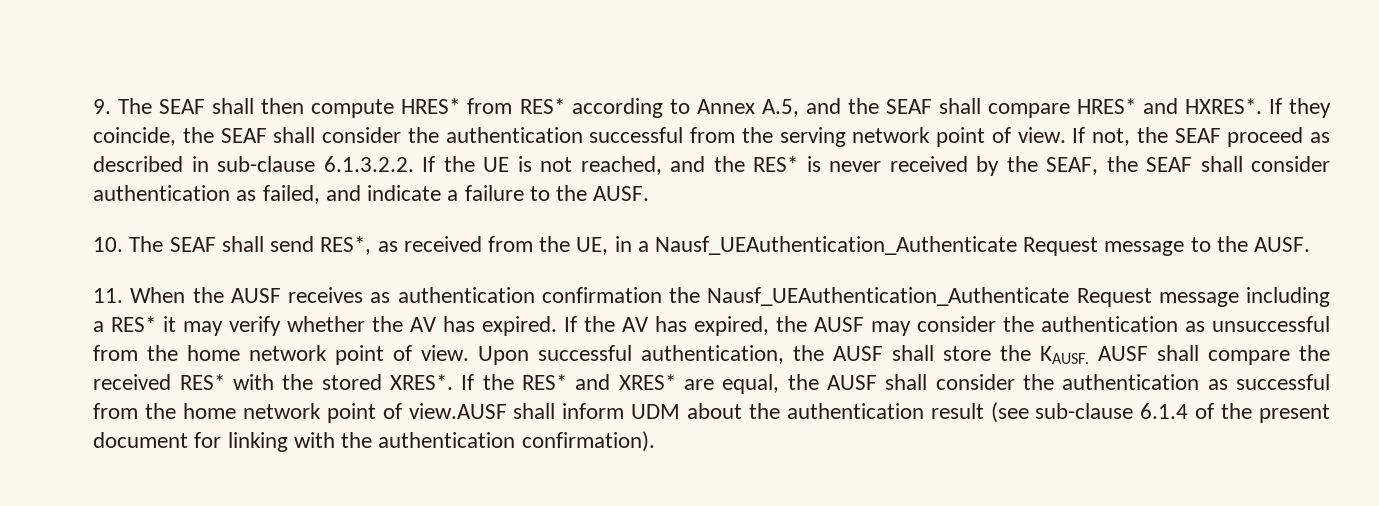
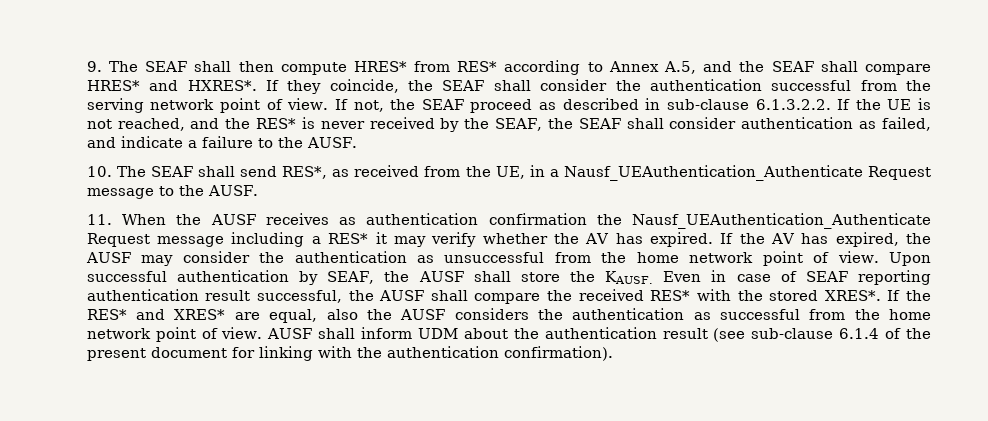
- Upon successful authentication, the AUSF shall store the KAUSF.
+ Upon successful authentication by SEAF, the AUSF shall store the KAUSF.
- AUSF shall compare the received RES* with the stored XRES*.
+ Even in case of SEAF reporting authentication result successful, the AUSF shall compare the received RES* with the stored XRES*.
- If the RES* and XRES* are equal, the AUSF shall consider the authentication as successful from the home network point of view.AUSF shall inform UDM about the authentication result (see sub-clause 6.1.4 of the present document for linking with the authentication confirmation).
+ If the RES* and XRES* are equal, also the AUSF considers the authentication as successful from the home network point of view. AUSF shall inform UDM about the authentication result (see sub-clause 6.1.4 of the present document for linking with the authentication confirmation).

